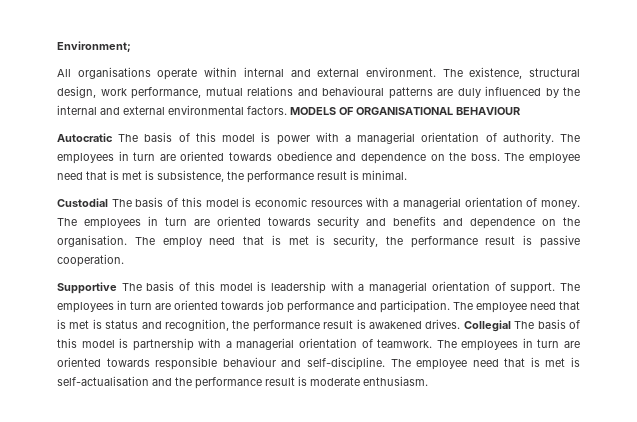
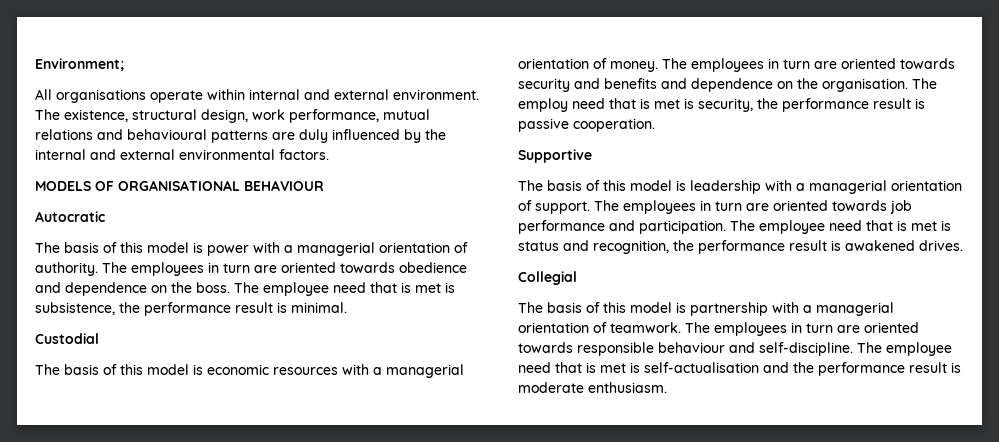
- The existence, structural design, work performance, mutual relations and behavioural patterns are duly influenced by the internal and external environmental factors. MODELS OF ORGANISATIONAL BEHAVIOUR
+ The existence, structural design, work performance, mutual relations and behavioural patterns are duly influenced by the internal and external environmental factors.
+ MODELS OF ORGANISATIONAL BEHAVIOUR
- Autocratic The basis of this model is power with a managerial orientation of authority.
+ Autocratic
+ The basis of this model is power with a managerial orientation of authority.
- Custodial The basis of this model is economic resources with a managerial orientation of money.
+ Custodial
+ The basis of this model is economic resources with a managerial orientation of money.
- Supportive The basis of this model is leadership with a managerial orientation of support.
+ Supportive
+ The basis of this model is leadership with a managerial orientation of support.
- The employee need that is met is status and recognition, the performance result is awakened drives. Collegial The basis of this model is partnership with a managerial orientation of teamwork.
+ The employee need that is met is status and recognition, the performance result is awakened drives.
+ Collegial
+ The basis of this model is partnership with a managerial orientation of teamwork.

